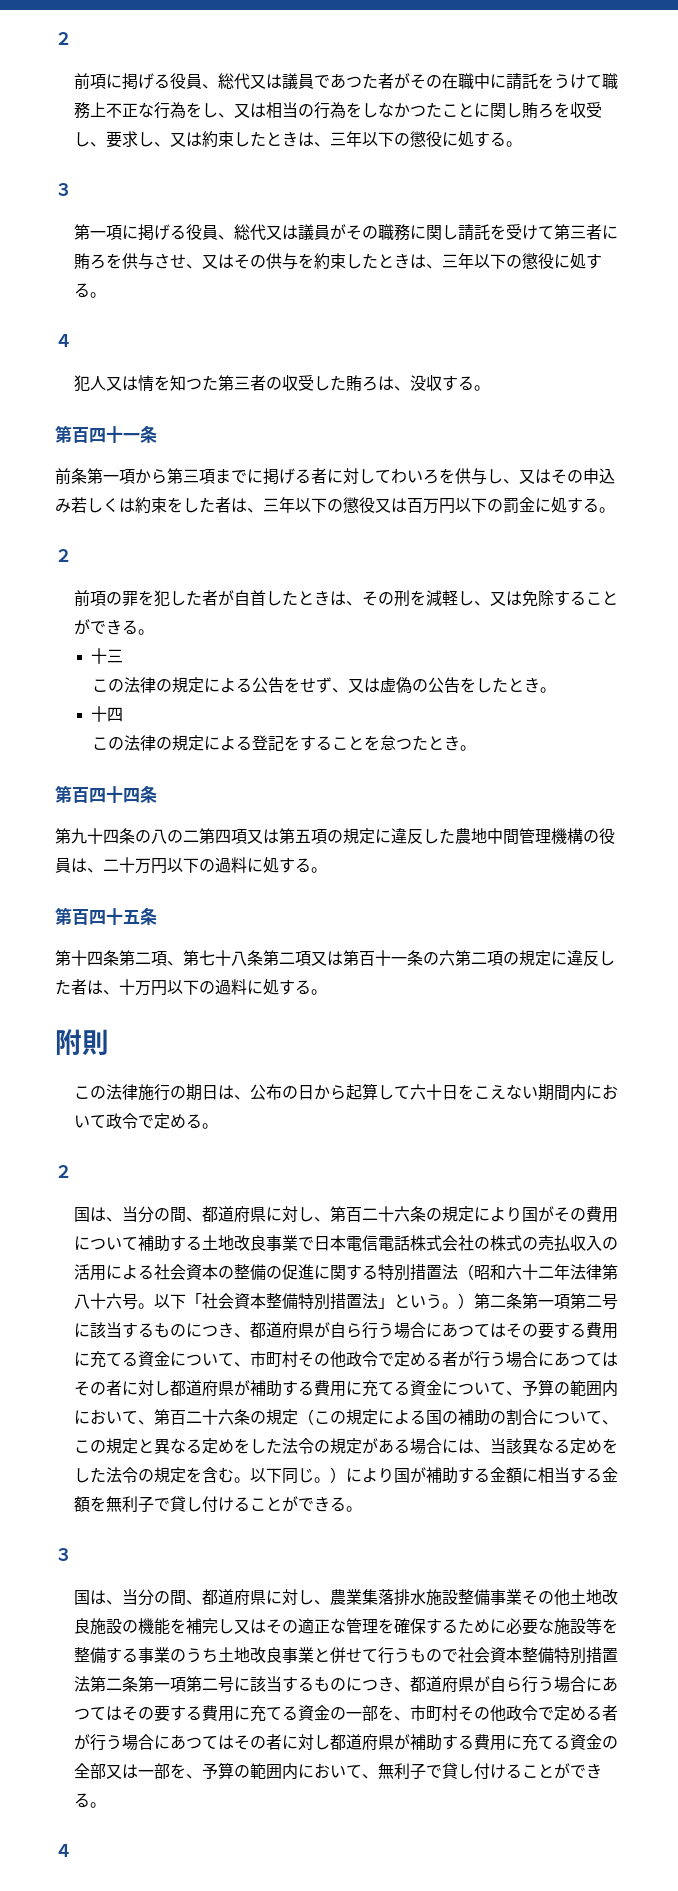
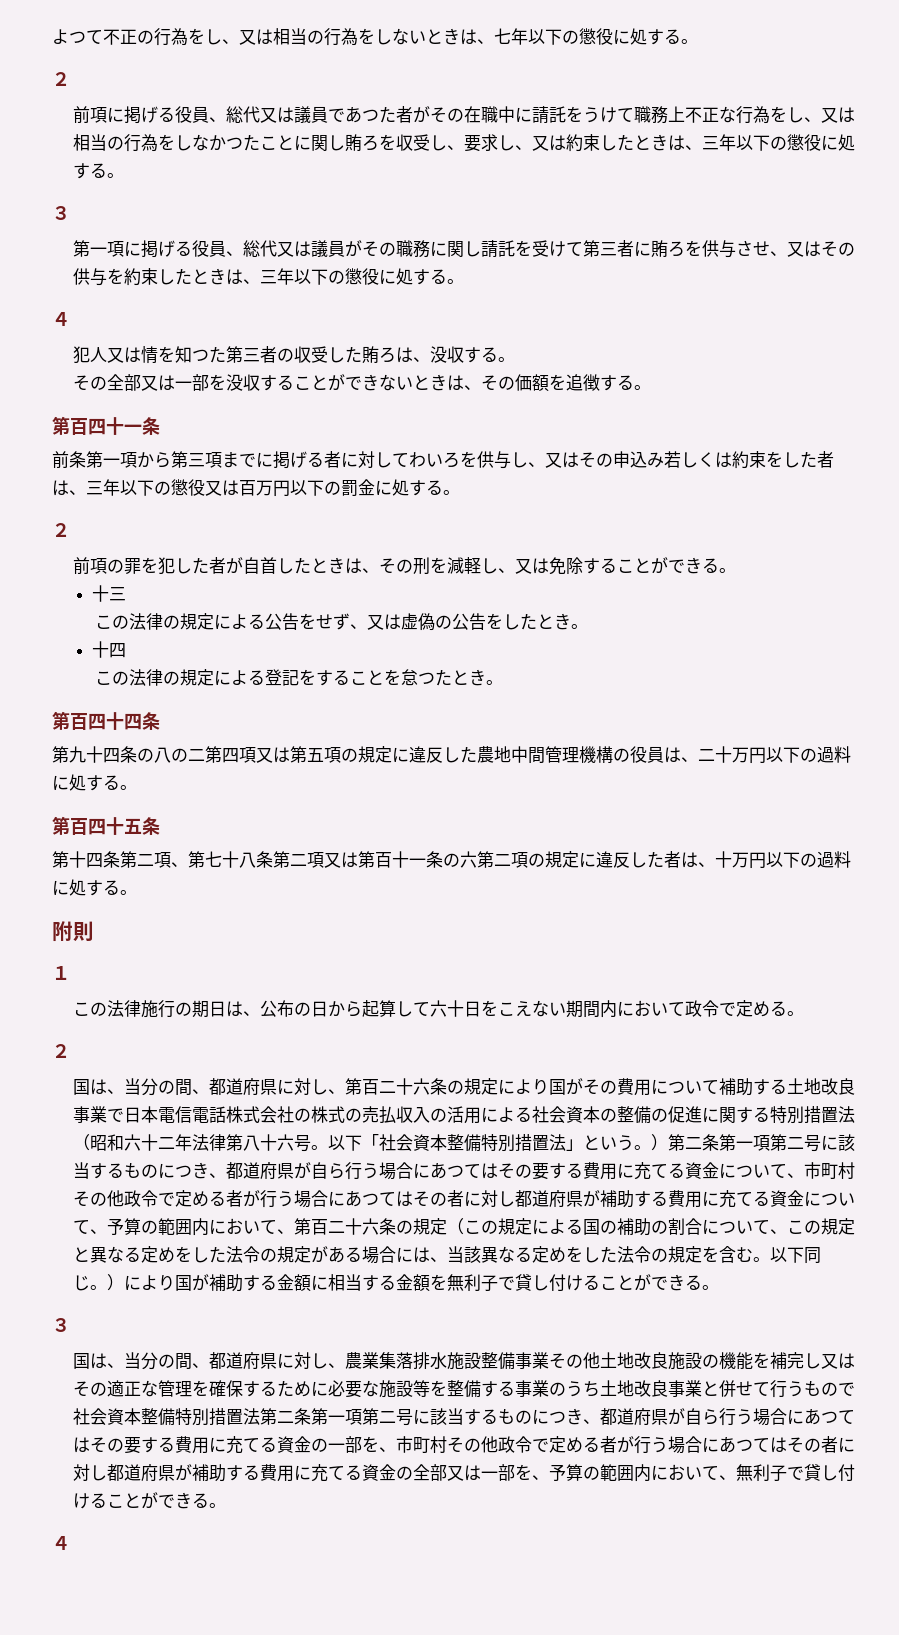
+ よつて不正の行為をし、又は相当の行為をしないときは、七年以下の懲役に処する。
+ その全部又は一部を没収することができないときは、その価額を追徴する。
+ １

